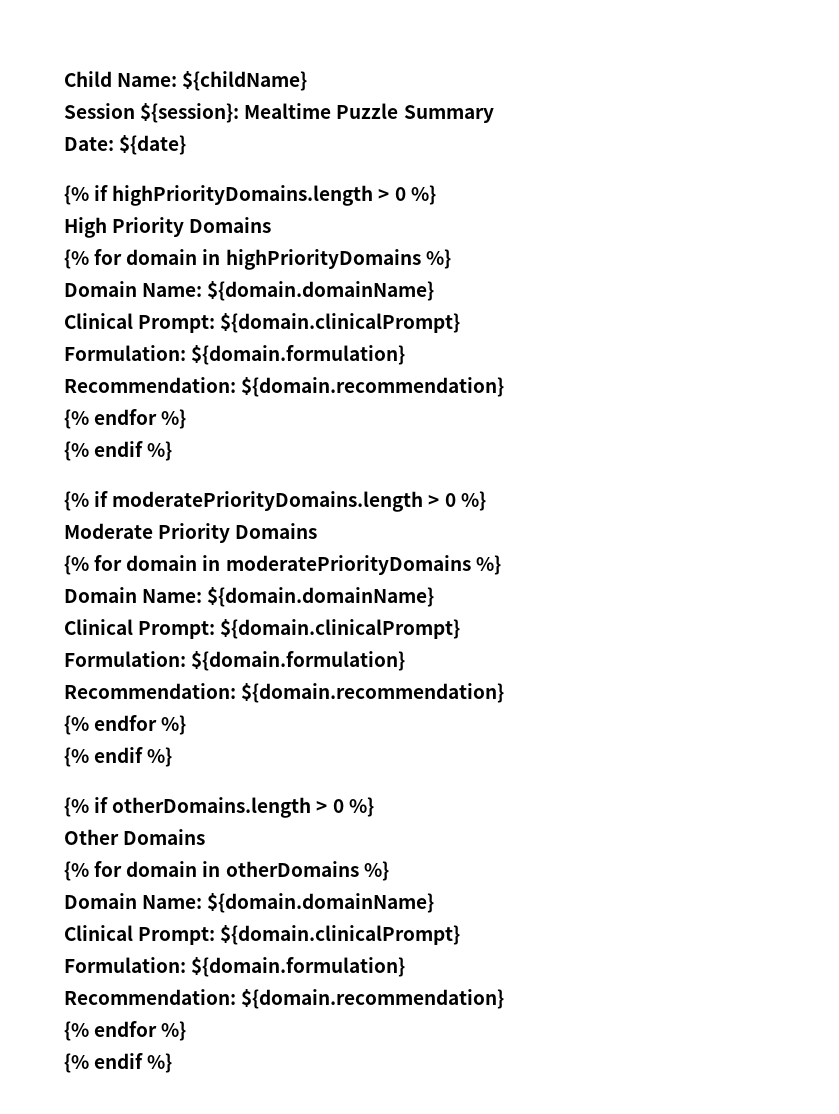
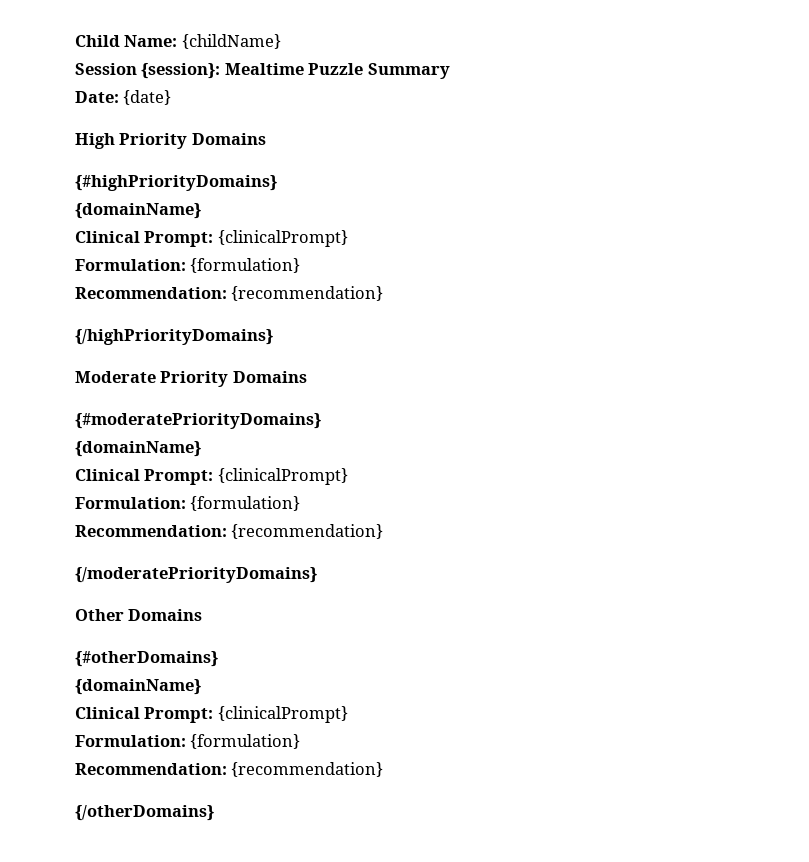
- Child Name: ${childName}
+ Child Name: {childName}
- Session ${session}: Mealtime Puzzle Summary
+ Session {session}: Mealtime Puzzle Summary
- Date: ${date}
- {% if highPriorityDomains.length > 0 %}
+ Date: {date}
  High Priority Domains
- {% for domain in highPriorityDomains %}
- Domain Name: ${domain.domainName}
- Clinical Prompt: ${domain.clinicalPrompt}
- Formulation: ${domain.formulation}
- Recommendation: ${domain.recommendation}
- {% endfor %}
- {% endif %}
- {% if moderatePriorityDomains.length > 0 %}
+ {#highPriorityDomains}
+ {domainName}
+ Clinical Prompt: {clinicalPrompt}
+ Formulation: {formulation}
+ Recommendation: {recommendation}
+ {/highPriorityDomains}
  Moderate Priority Domains
- {% for domain in moderatePriorityDomains %}
- Domain Name: ${domain.domainName}
- Clinical Prompt: ${domain.clinicalPrompt}
- Formulation: ${domain.formulation}
- Recommendation: ${domain.recommendation}
- {% endfor %}
- {% endif %}
- {% if otherDomains.length > 0 %}
+ {#moderatePriorityDomains}
+ {domainName}
+ Clinical Prompt: {clinicalPrompt}
+ Formulation: {formulation}
+ Recommendation: {recommendation}
+ {/moderatePriorityDomains}
  Other Domains
- {% for domain in otherDomains %}
- Domain Name: ${domain.domainName}
- Clinical Prompt: ${domain.clinicalPrompt}
- Formulation: ${domain.formulation}
- Recommendation: ${domain.recommendation}
- {% endfor %}
- {% endif %}
+ {#otherDomains}
+ {domainName}
+ Clinical Prompt: {clinicalPrompt}
+ Formulation: {formulation}
+ Recommendation: {recommendation}
+ {/otherDomains}

